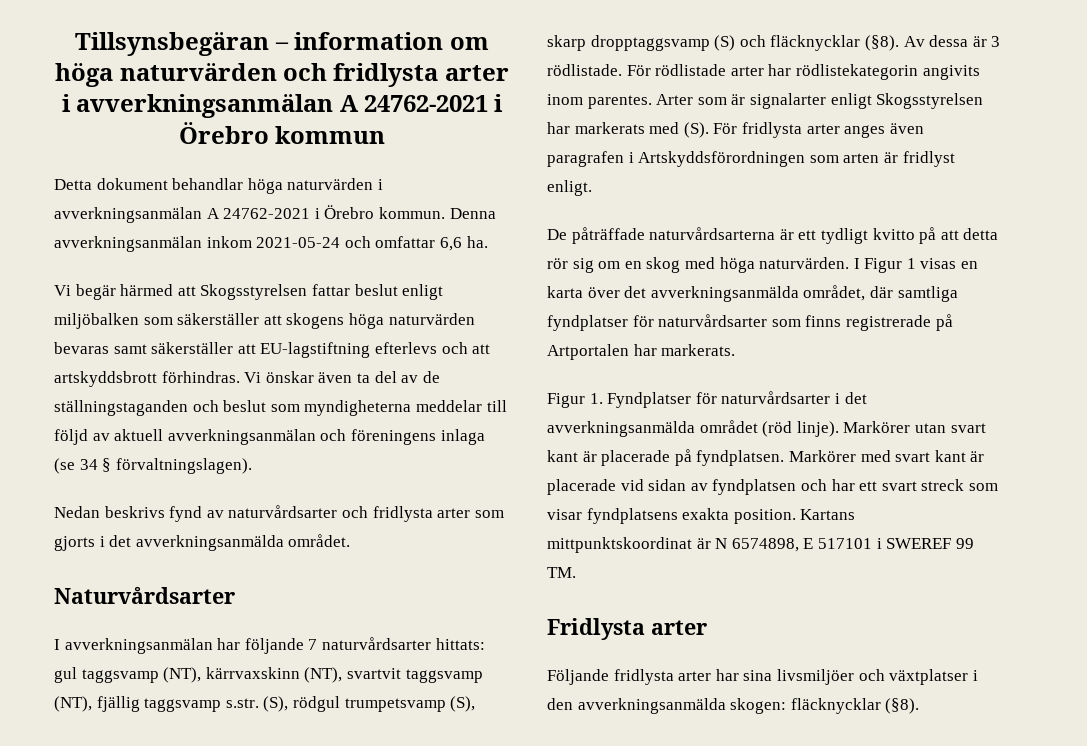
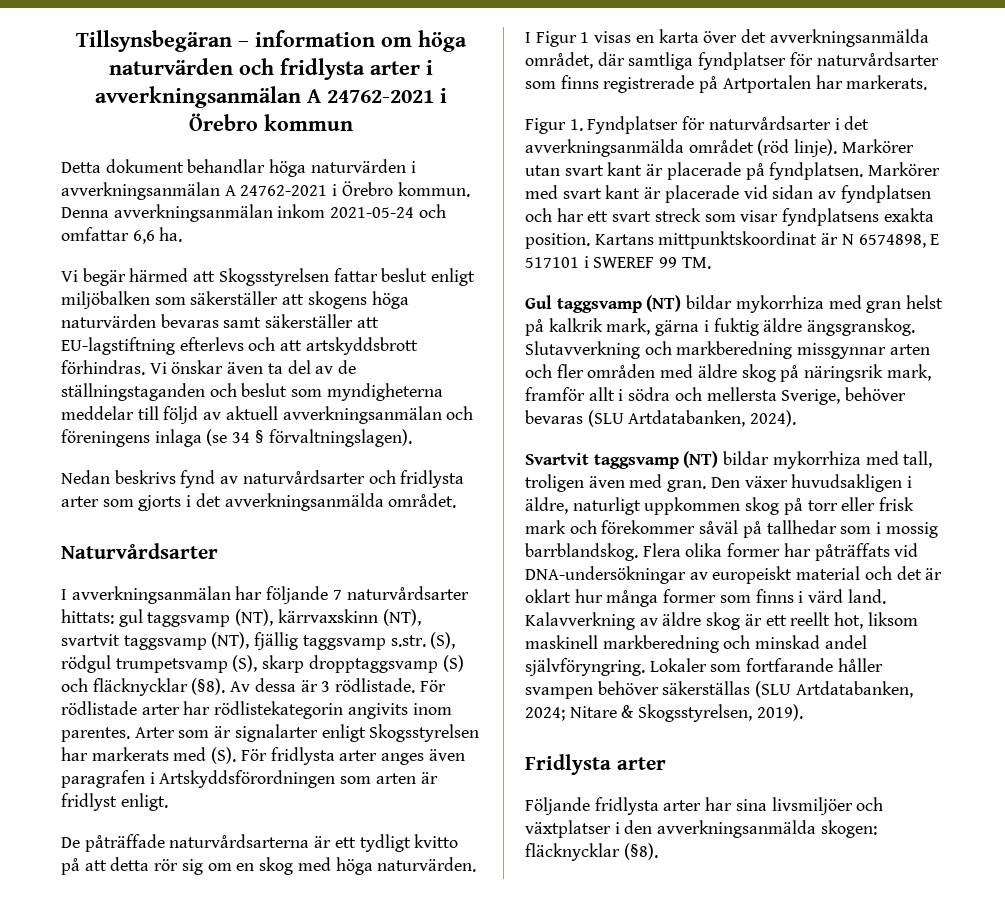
+ Gul taggsvamp (NT) bildar mykorrhiza med gran helst på kalkrik mark, gärna i fuktig äldre ängsgranskog. Slutavverkning och markberedning missgynnar arten och fler områden med äldre skog på näringsrik mark, framför allt i södra och mellersta Sverige, behöver bevaras (SLU Artdatabanken, 2024).
+ Svartvit taggsvamp (NT) bildar mykorrhiza med tall, troligen även med gran. Den växer huvudsakligen i äldre, naturligt uppkommen skog på torr eller frisk mark och förekommer såväl på tallhedar som i mossig barrblandskog. Flera olika former har påträffats vid DNA-undersökningar av europeiskt material och det är oklart hur många former som finns i värd land. Kalavverkning av äldre skog är ett reellt hot, liksom maskinell markberedning och minskad andel självföryngring. Lokaler som fortfarande håller svampen behöver säkerställas (SLU Artdatabanken, 2024; Nitare & Skogsstyrelsen, 2019).

